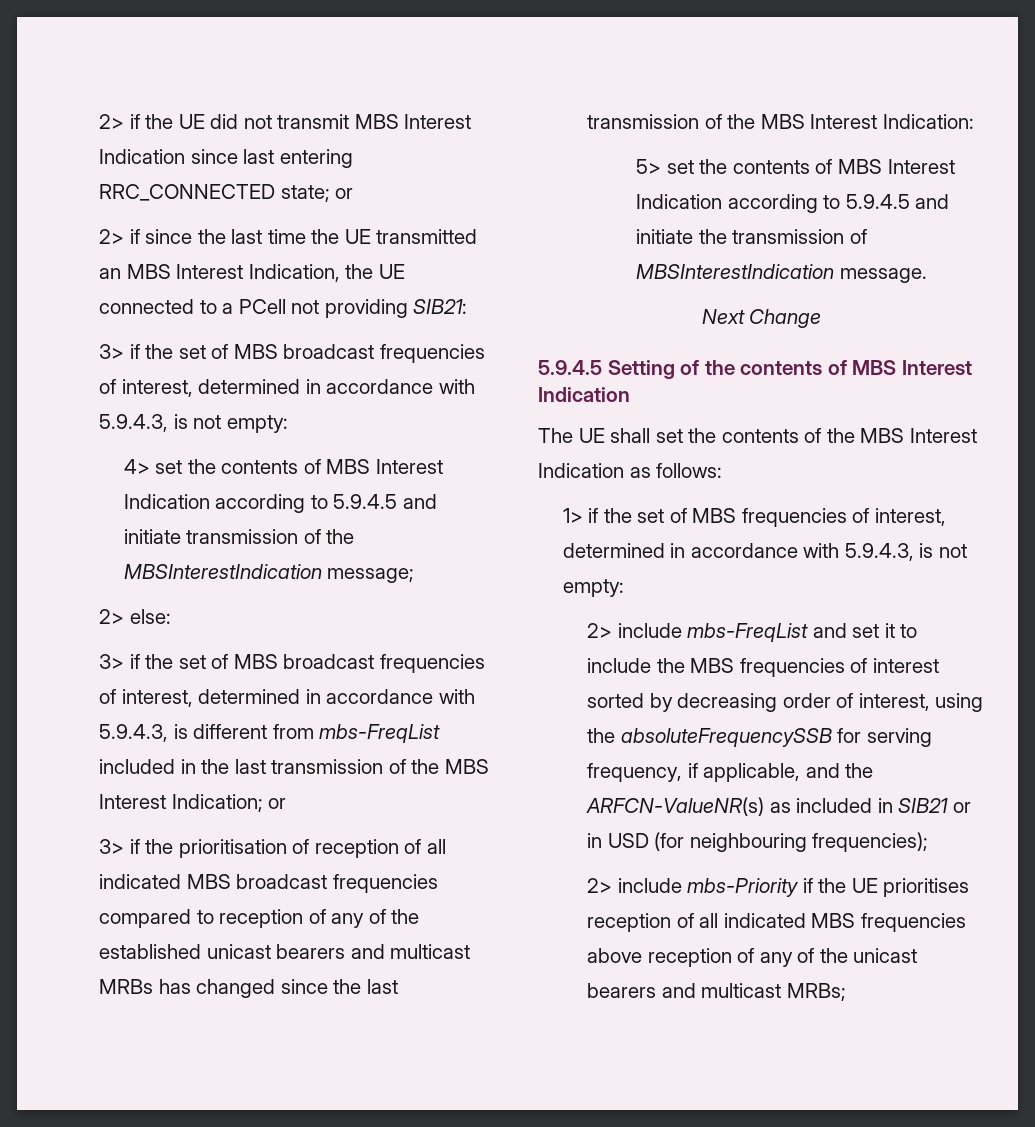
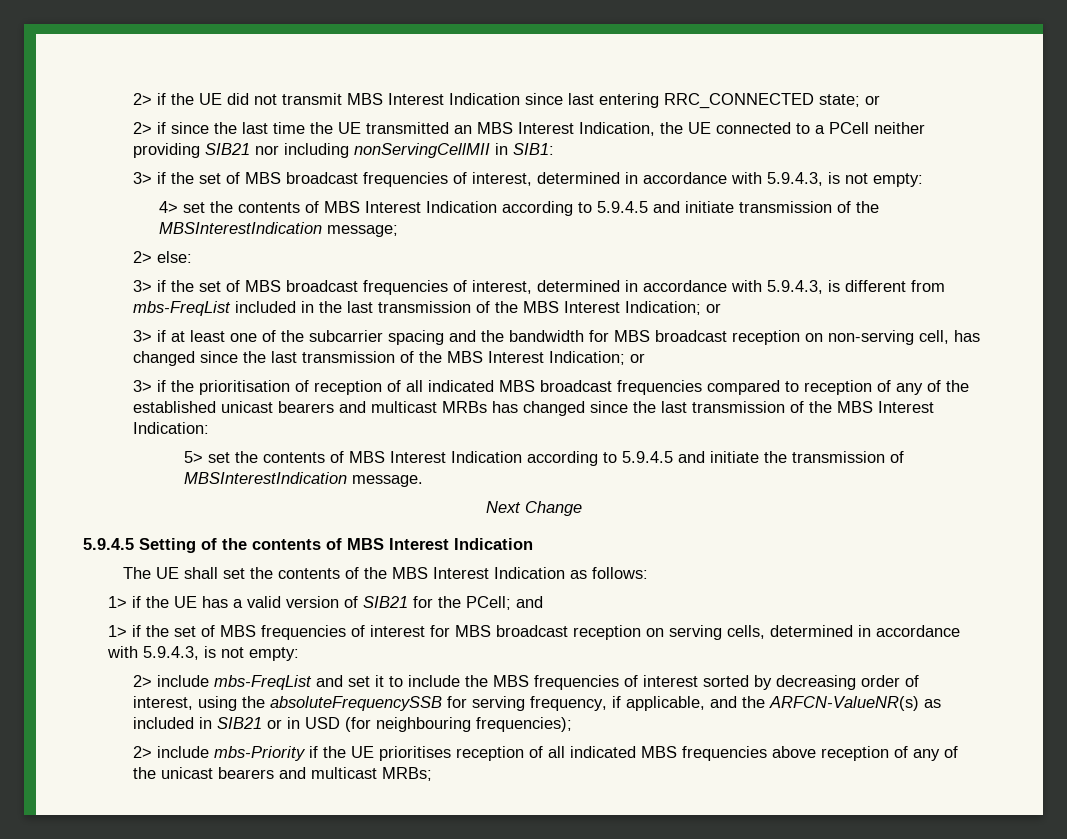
- 2> if since the last time the UE transmitted an MBS Interest Indication, the UE connected to a PCell not providing SIB21:
+ 2> if since the last time the UE transmitted an MBS Interest Indication, the UE connected to a PCell neither providing SIB21 nor including nonServingCellMII in SIB1:
+ 3> if at least one of the subcarrier spacing and the bandwidth for MBS broadcast reception on non-serving cell, has changed since the last transmission of the MBS Interest Indication; or
+ 1> if the UE has a valid version of SIB21 for the PCell; and
- 1> if the set of MBS frequencies of interest, determined in accordance with 5.9.4.3, is not empty:
+ 1> if the set of MBS frequencies of interest for MBS broadcast reception on serving cells, determined in accordance with 5.9.4.3, is not empty:

